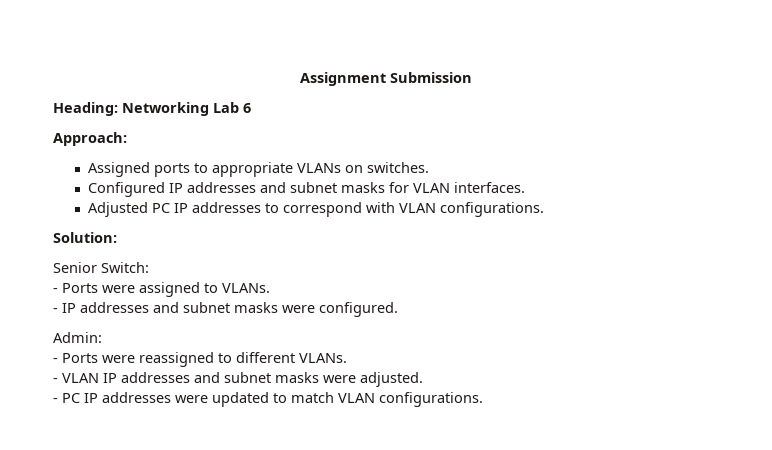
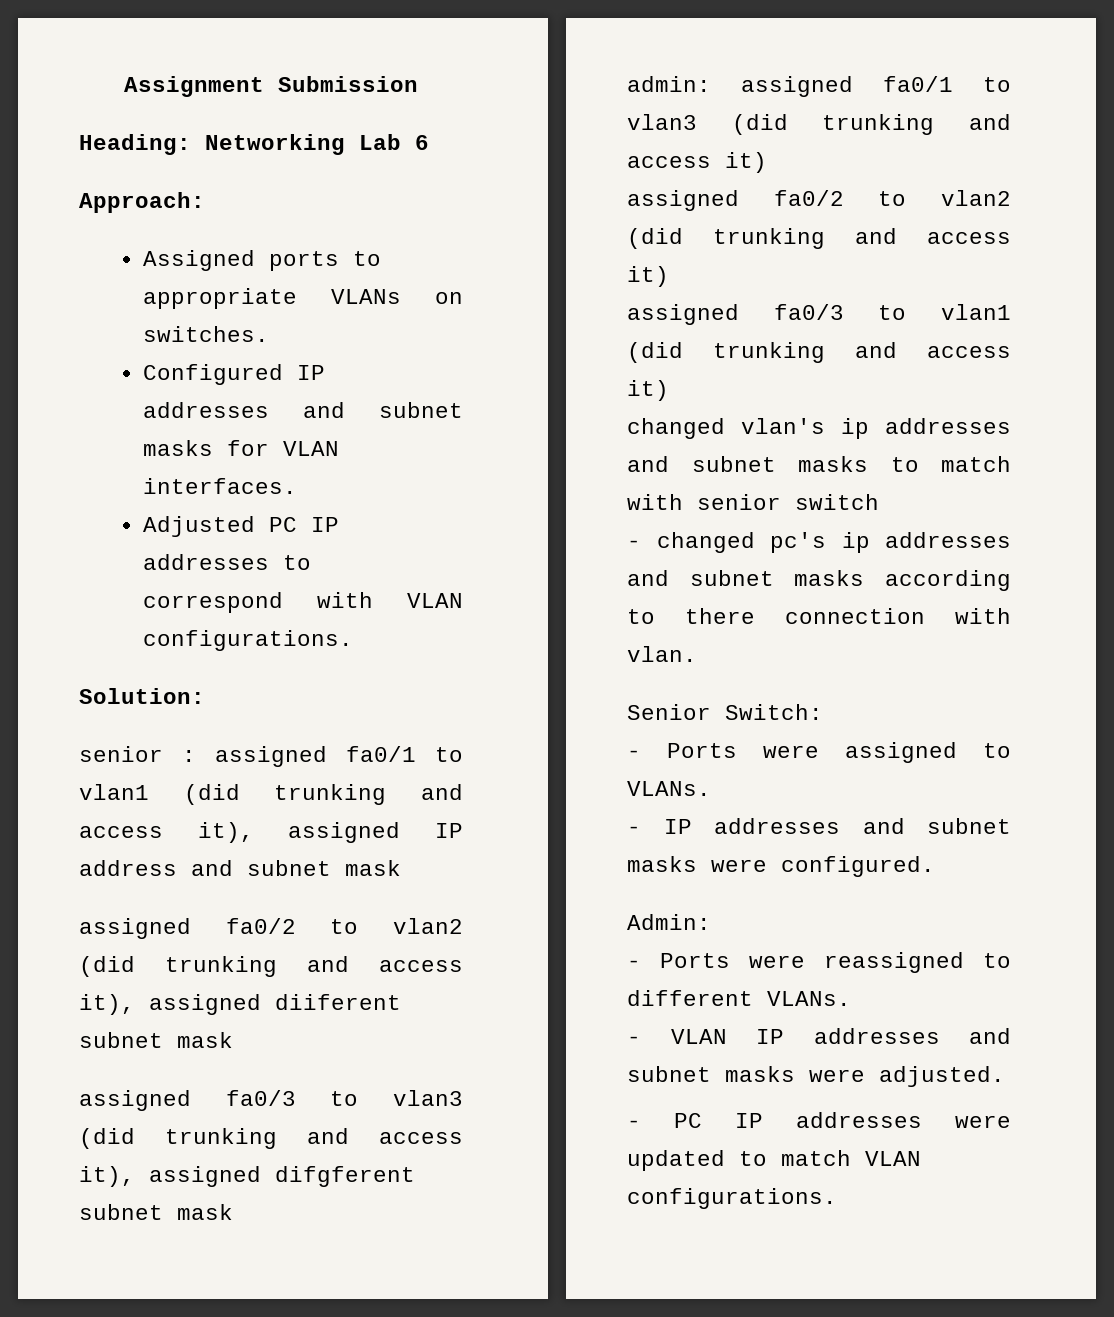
+ senior : assigned fa0/1 to vlan1 (did trunking and access it), assigned IP address and subnet mask
+ assigned fa0/2 to vlan2 (did trunking and access it), assigned diiferent subnet mask
+ assigned fa0/3 to vlan3 (did trunking and access it), assigned difgferent subnet mask
+ admin: assigned fa0/1 to vlan3 (did trunking and access it)
+ assigned fa0/2 to vlan2 (did trunking and access it)
+ assigned fa0/3 to vlan1 (did trunking and access it)
+ changed vlan's ip addresses and subnet masks to match with senior switch
+ - changed pc's ip addresses and subnet masks according to there connection with vlan.

